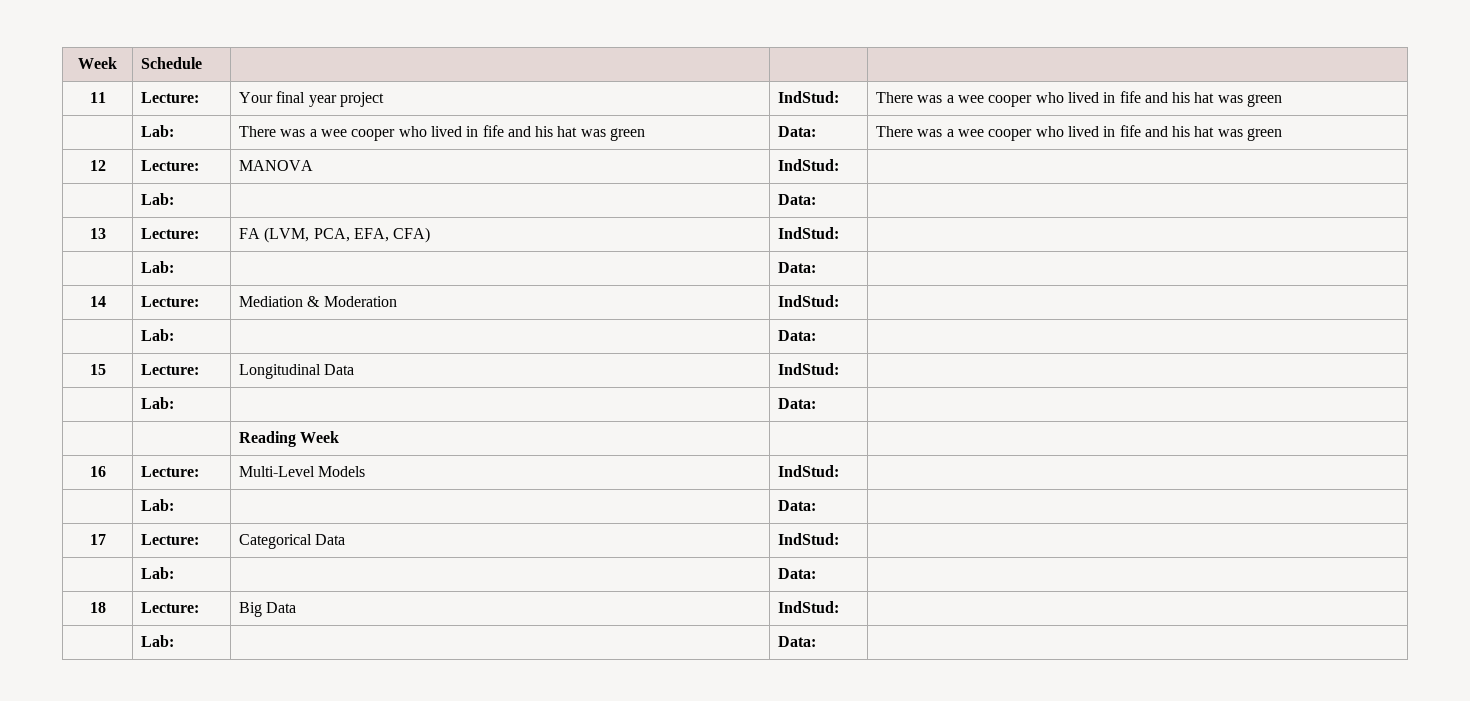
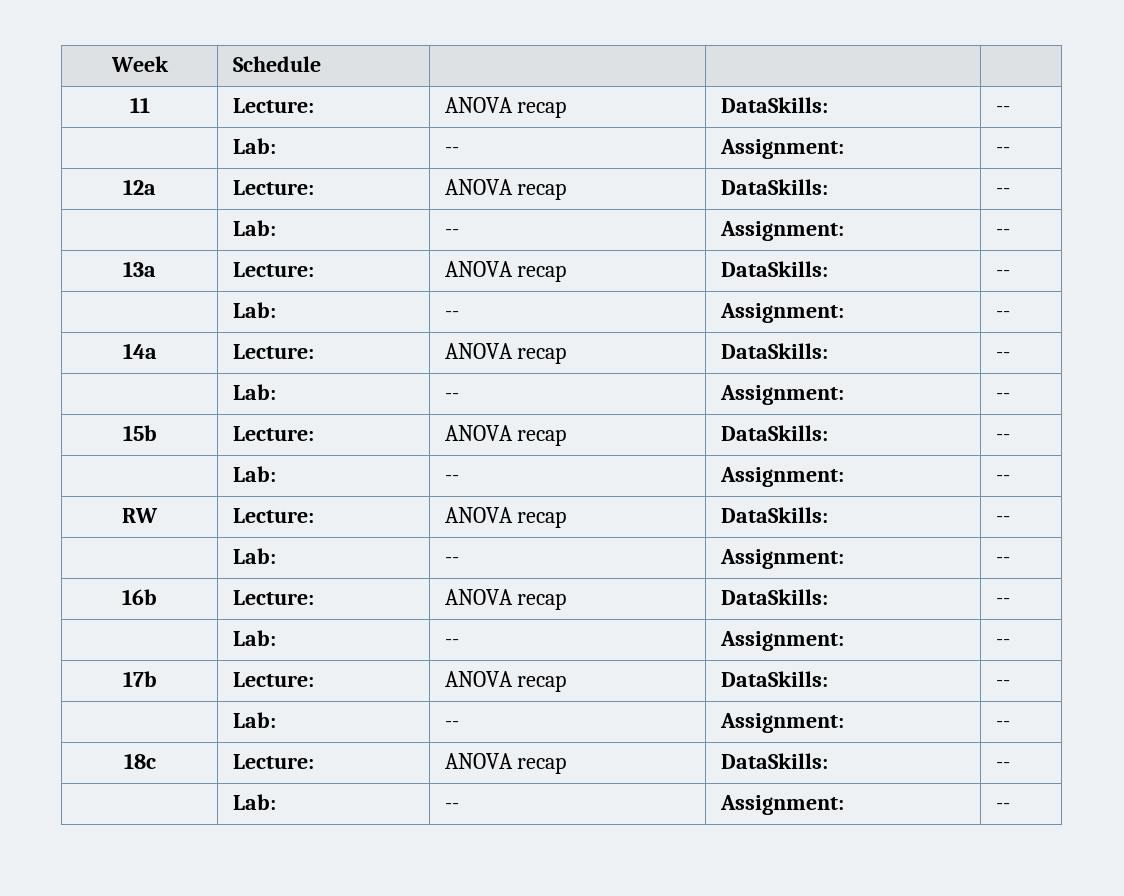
- 11 | Lecture: | Your final year project | IndStud: | There was a wee cooper who lived in fife and his hat was green
- | Lab: | There was a wee cooper who lived in fife and his hat was green | Data: | There was a wee cooper who lived in fife and his hat was green
- 12 | Lecture: | MANOVA | IndStud: |
- | Lab: | | Data: |
- 13 | Lecture: | FA (LVM, PCA, EFA, CFA) | IndStud: |
- | Lab: | | Data: |
- 14 | Lecture: | Mediation & Moderation | IndStud: |
- | Lab: | | Data: |
- 15 | Lecture: | Longitudinal Data | IndStud: |
- | Lab: | | Data: |
- | | Reading Week | |
- 16 | Lecture: | Multi-Level Models | IndStud: |
- | Lab: | | Data: |
- 17 | Lecture: | Categorical Data | IndStud: |
- | Lab: | | Data: |
- 18 | Lecture: | Big Data | IndStud: |
- | Lab: | | Data: |
+ 11 | Lecture: | ANOVA recap | DataSkills: | --
+ | Lab: | -- | Assignment: | --
+ 12a | Lecture: | ANOVA recap | DataSkills: | --
+ | Lab: | -- | Assignment: | --
+ 13a | Lecture: | ANOVA recap | DataSkills: | --
+ | Lab: | -- | Assignment: | --
+ 14a | Lecture: | ANOVA recap | DataSkills: | --
+ | Lab: | -- | Assignment: | --
+ 15b | Lecture: | ANOVA recap | DataSkills: | --
+ | Lab: | -- | Assignment: | --
+ RW | Lecture: | ANOVA recap | DataSkills: | --
+ | Lab: | -- | Assignment: | --
+ 16b | Lecture: | ANOVA recap | DataSkills: | --
+ | Lab: | -- | Assignment: | --
+ 17b | Lecture: | ANOVA recap | DataSkills: | --
+ | Lab: | -- | Assignment: | --
+ 18c | Lecture: | ANOVA recap | DataSkills: | --
+ | Lab: | -- | Assignment: | --

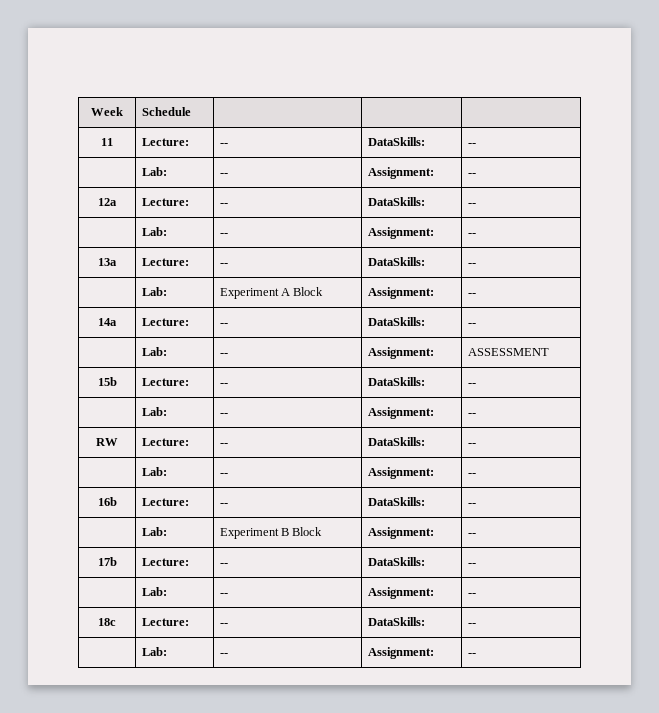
- 11 | Lecture: | ANOVA recap | DataSkills: | --
+ 11 | Lecture: | -- | DataSkills: | --
- 12a | Lecture: | ANOVA recap | DataSkills: | --
+ 12a | Lecture: | -- | DataSkills: | --
- 13a | Lecture: | ANOVA recap | DataSkills: | --
- | Lab: | -- | Assignment: | --
- 14a | Lecture: | ANOVA recap | DataSkills: | --
- | Lab: | -- | Assignment: | --
+ 13a | Lecture: | -- | DataSkills: | --
+ | Lab: | Experiment A Block | Assignment: | --
+ 14a | Lecture: | -- | DataSkills: | --
+ | Lab: | -- | Assignment: | ASSESSMENT
- 15b | Lecture: | ANOVA recap | DataSkills: | --
+ 15b | Lecture: | -- | DataSkills: | --
- RW | Lecture: | ANOVA recap | DataSkills: | --
+ RW | Lecture: | -- | DataSkills: | --
- 16b | Lecture: | ANOVA recap | DataSkills: | --
- | Lab: | -- | Assignment: | --
+ 16b | Lecture: | -- | DataSkills: | --
+ | Lab: | Experiment B Block | Assignment: | --
- 17b | Lecture: | ANOVA recap | DataSkills: | --
+ 17b | Lecture: | -- | DataSkills: | --
- 18c | Lecture: | ANOVA recap | DataSkills: | --
+ 18c | Lecture: | -- | DataSkills: | --

